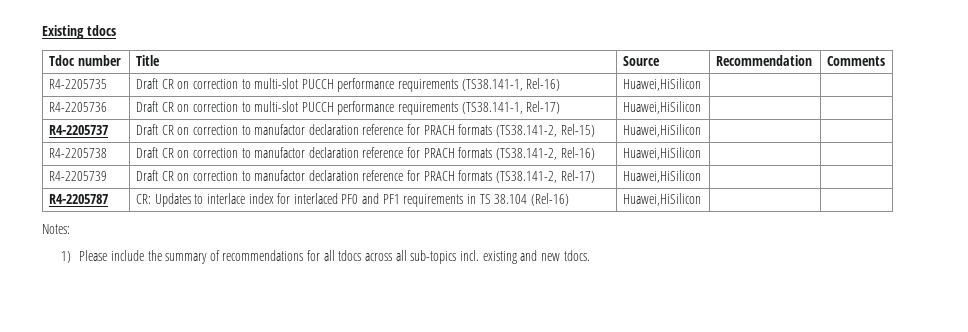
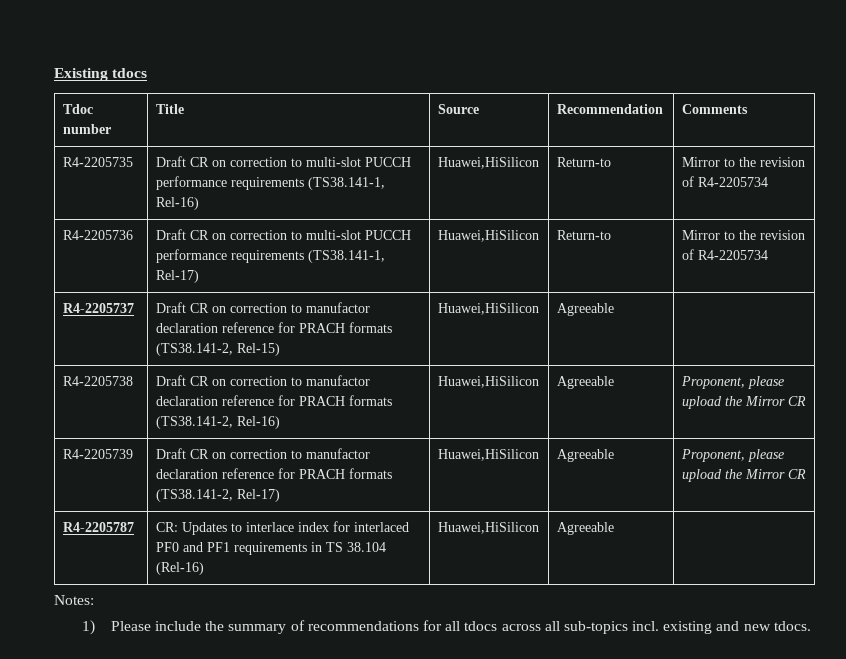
- R4-2205735 | Draft CR on correction to multi-slot PUCCH performance requirements (TS38.141-1, Rel-16) | Huawei,HiSilicon | |
+ R4-2205735 | Draft CR on correction to multi-slot PUCCH performance requirements (TS38.141-1, Rel-16) | Huawei,HiSilicon | Return-to | Mirror to the revision of R4-2205734
- R4-2205736 | Draft CR on correction to multi-slot PUCCH performance requirements (TS38.141-1, Rel-17) | Huawei,HiSilicon | |
+ R4-2205736 | Draft CR on correction to multi-slot PUCCH performance requirements (TS38.141-1, Rel-17) | Huawei,HiSilicon | Return-to | Mirror to the revision of R4-2205734
- R4-2205737 | Draft CR on correction to manufactor declaration reference for PRACH formats (TS38.141-2, Rel-15) | Huawei,HiSilicon | |
+ R4-2205737 | Draft CR on correction to manufactor declaration reference for PRACH formats (TS38.141-2, Rel-15) | Huawei,HiSilicon | Agreeable |
- R4-2205738 | Draft CR on correction to manufactor declaration reference for PRACH formats (TS38.141-2, Rel-16) | Huawei,HiSilicon | |
+ R4-2205738 | Draft CR on correction to manufactor declaration reference for PRACH formats (TS38.141-2, Rel-16) | Huawei,HiSilicon | Agreeable | Proponent, please upload the Mirror CR
- R4-2205739 | Draft CR on correction to manufactor declaration reference for PRACH formats (TS38.141-2, Rel-17) | Huawei,HiSilicon | |
+ R4-2205739 | Draft CR on correction to manufactor declaration reference for PRACH formats (TS38.141-2, Rel-17) | Huawei,HiSilicon | Agreeable | Proponent, please upload the Mirror CR
- R4-2205787 | CR: Updates to interlace index for interlaced PF0 and PF1 requirements in TS 38.104 (Rel-16) | Huawei,HiSilicon | |
+ R4-2205787 | CR: Updates to interlace index for interlaced PF0 and PF1 requirements in TS 38.104 (Rel-16) | Huawei,HiSilicon | Agreeable |

